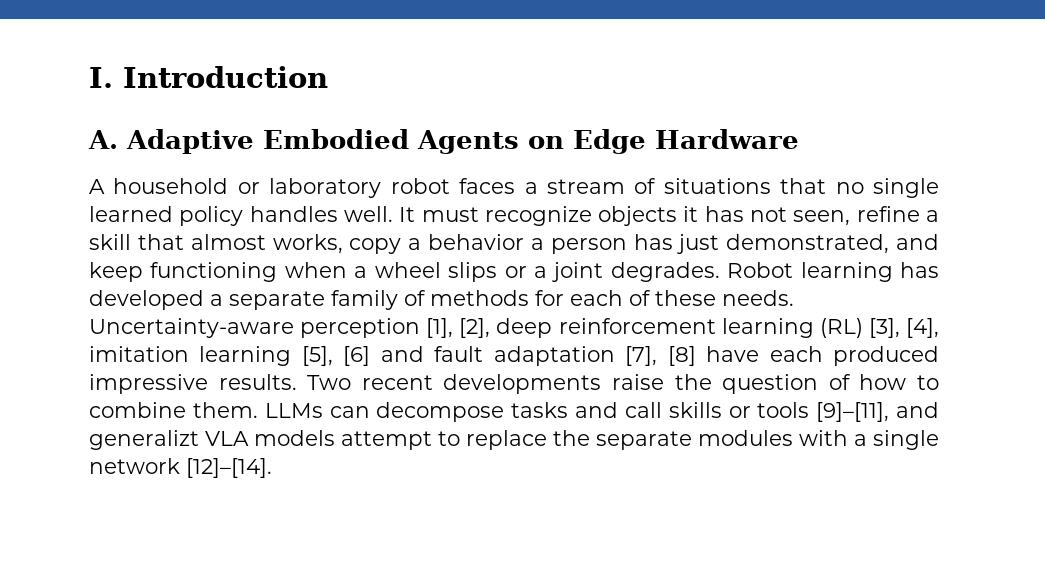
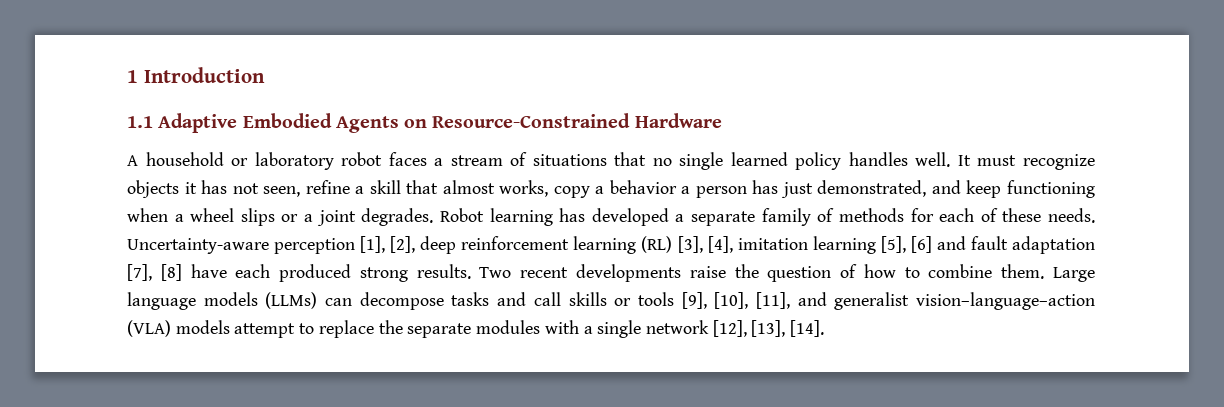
- I. Introduction
+ 1 Introduction
- A. Adaptive Embodied Agents on Edge Hardware
+ 1.1 Adaptive Embodied Agents on Resource-Constrained Hardware
- Uncertainty-aware perception [1], [2], deep reinforcement learning (RL) [3], [4], imitation learning [5], [6] and fault adaptation [7], [8] have each produced impressive results.
+ Uncertainty-aware perception [1], [2], deep reinforcement learning (RL) [3], [4], imitation learning [5], [6] and fault adaptation [7], [8] have each produced strong results.
- LLMs can decompose tasks and call skills or tools [9]–[11], and generalizt VLA models attempt to replace the separate modules with a single network [12]–[14].
+ Large language models (LLMs) can decompose tasks and call skills or tools [9], [10], [11], and generalist vision–language–action (VLA) models attempt to replace the separate modules with a single network [12], [13], [14].

